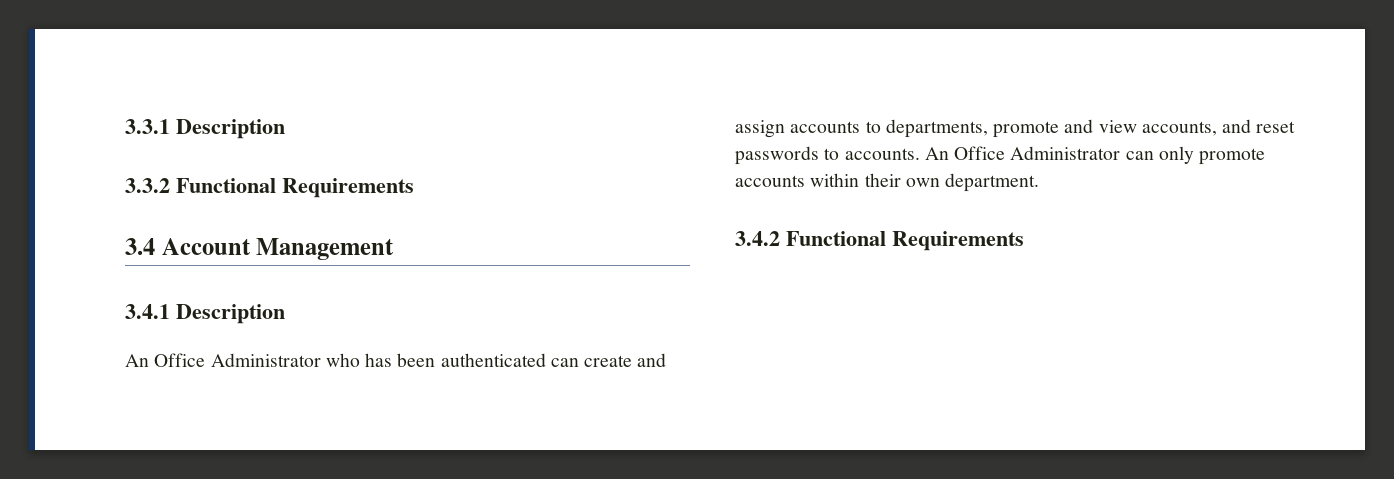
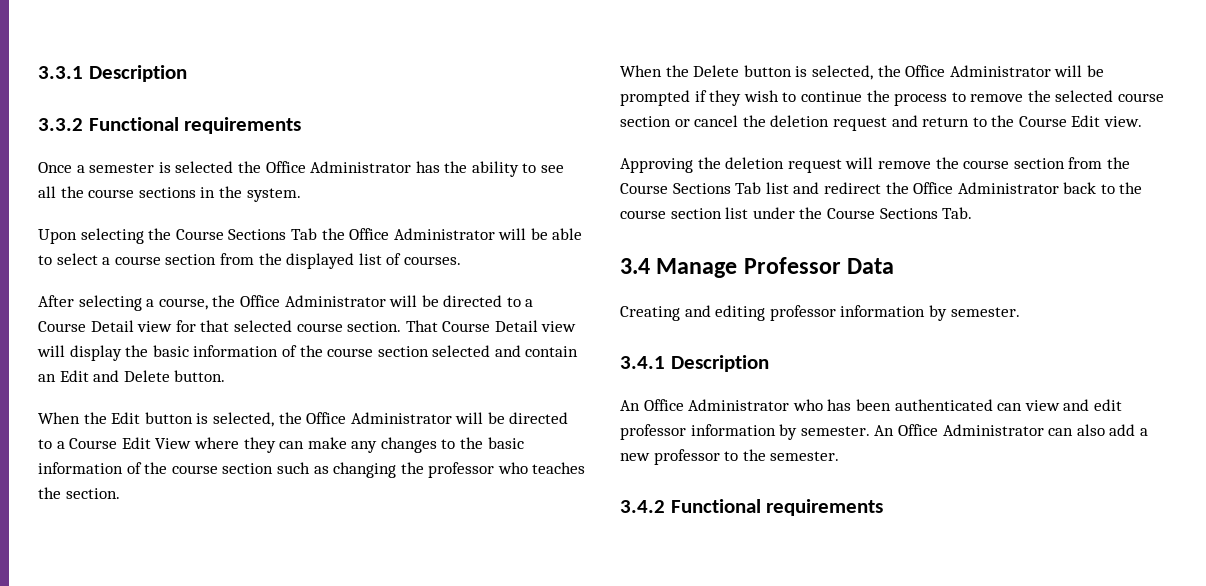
- 3.3.2 Functional Requirements
- 3.4 Account Management
+ 3.3.2 Functional requirements
+ Once a semester is selected the Office Administrator has the ability to see all the course sections in the system.
+ Upon selecting the Course Sections Tab the Office Administrator will be able to select a course section from the displayed list of courses.
+ After selecting a course, the Office Administrator will be directed to a Course Detail view for that selected course section. That Course Detail view will display the basic information of the course section selected and contain an Edit and Delete button.
+ When the Edit button is selected, the Office Administrator will be directed to a Course Edit View where they can make any changes to the basic information of the course section such as changing the professor who teaches the section.
+ When the Delete button is selected, the Office Administrator will be prompted if they wish to continue the process to remove the selected course section or cancel the deletion request and return to the Course Edit view.
+ Approving the deletion request will remove the course section from the Course Sections Tab list and redirect the Office Administrator back to the course section list under the Course Sections Tab.
+ 3.4 Manage Professor Data
+ Creating and editing professor information by semester.
- An Office Administrator who has been authenticated can create and assign accounts to departments, promote and view accounts, and reset passwords to accounts. An Office Administrator can only promote accounts within their own department.
+ An Office Administrator who has been authenticated can view and edit professor information by semester. An Office Administrator can also add a new professor to the semester.
- 3.4.2 Functional Requirements
+ 3.4.2 Functional requirements

